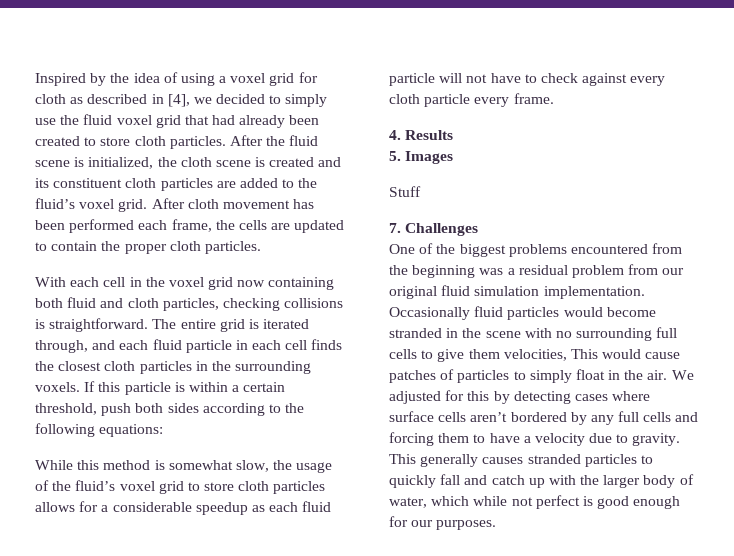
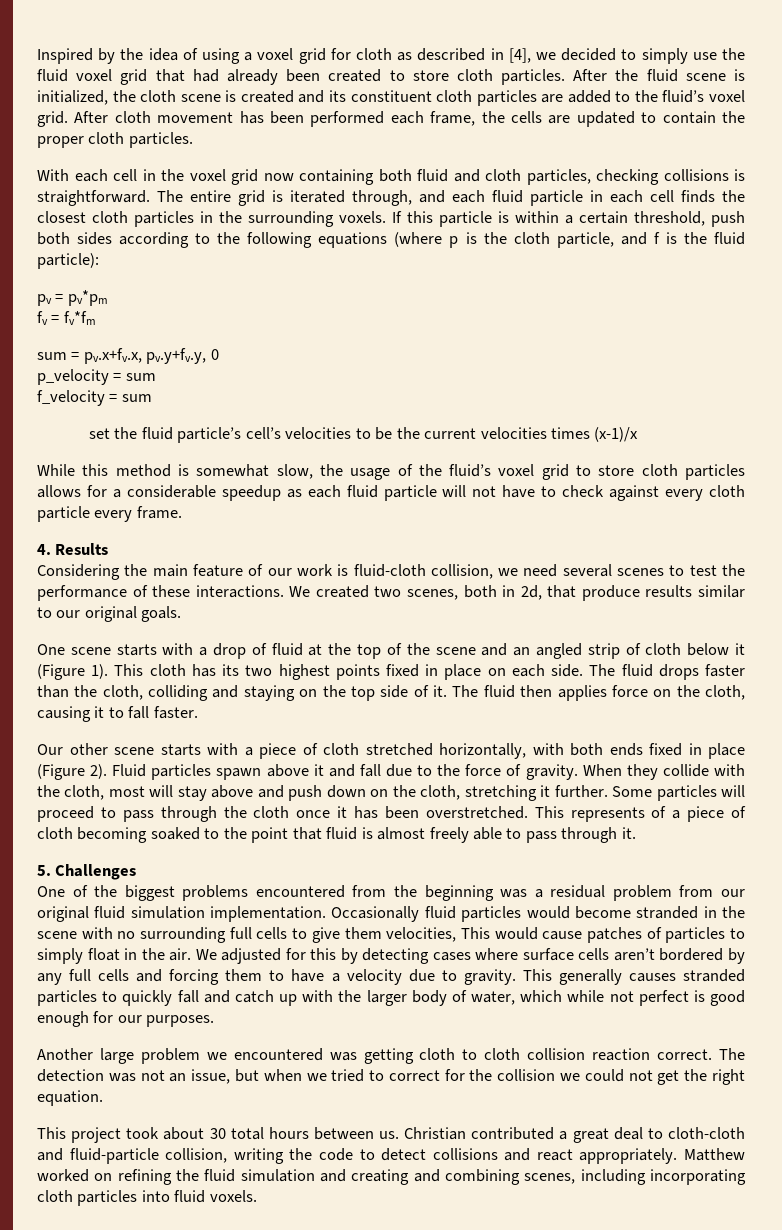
- If this particle is within a certain threshold, push both sides according to the following equations:
+ If this particle is within a certain threshold, push both sides according to the following equations (where p is the cloth particle, and f is the fluid particle):
+ pv = pv*pm
+ fv = fv*fm
+ sum = pv.x+fv.x, pv.y+fv.y, 0
+ p_velocity = sum
+ f_velocity = sum
+ set the fluid particle’s cell’s velocities to be the current velocities times (x-1)/x
- 5. Images
- Stuff
- 7. Challenges
+ Considering the main feature of our work is fluid-cloth collision, we need several scenes to test the performance of these interactions. We created two scenes, both in 2d, that produce results similar to our original goals.
+ One scene starts with a drop of fluid at the top of the scene and an angled strip of cloth below it (Figure 1). This cloth has its two highest points fixed in place on each side. The fluid drops faster than the cloth, colliding and staying on the top side of it. The fluid then applies force on the cloth, causing it to fall faster.
+ Our other scene starts with a piece of cloth stretched horizontally, with both ends fixed in place (Figure 2). Fluid particles spawn above it and fall due to the force of gravity. When they collide with the cloth, most will stay above and push down on the cloth, stretching it further. Some particles will proceed to pass through the cloth once it has been overstretched. This represents of a piece of cloth becoming soaked to the point that fluid is almost freely able to pass through it.
+ 5. Challenges
+ Another large problem we encountered was getting cloth to cloth collision reaction correct. The detection was not an issue, but when we tried to correct for the collision we could not get the right equation.
+ This project took about 30 total hours between us. Christian contributed a great deal to cloth-cloth and fluid-particle collision, writing the code to detect collisions and react appropriately. Matthew worked on refining the fluid simulation and creating and combining scenes, including incorporating cloth particles into fluid voxels.

